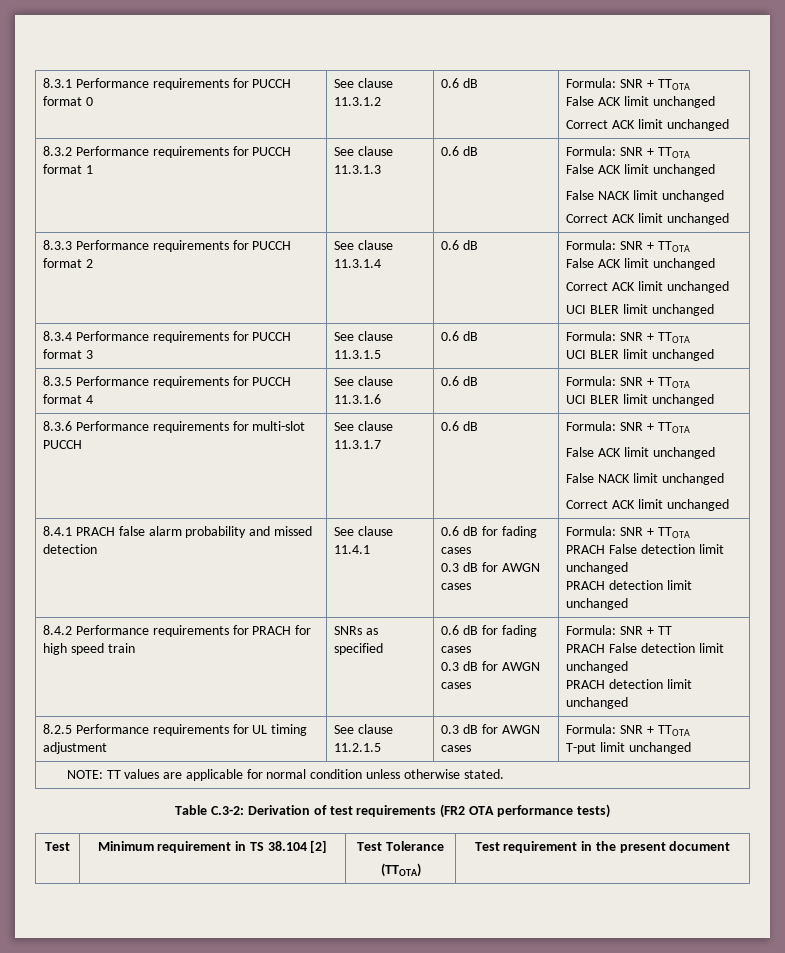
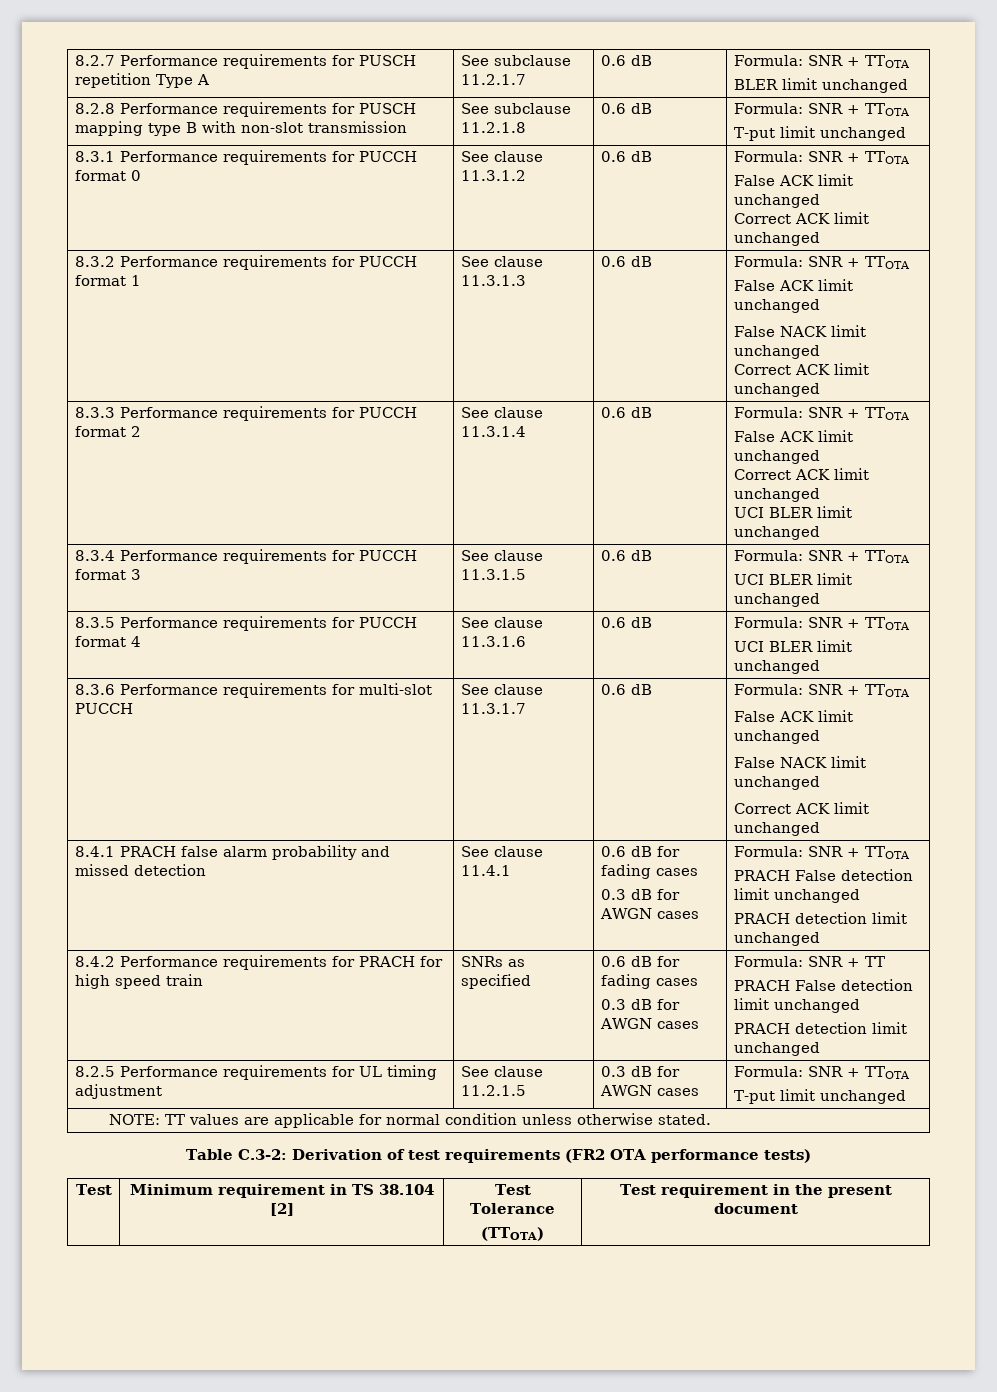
+ 8.2.7 Performance requirements for PUSCH repetition Type A | See subclause 11.2.1.7 | 0.6 dB | Formula: SNR + TTOTA
+ BLER limit unchanged
+ 8.2.8 Performance requirements for PUSCH mapping type B with non-slot transmission | See subclause 11.2.1.8 | 0.6 dB | Formula: SNR + TTOTA
+ T-put limit unchanged

